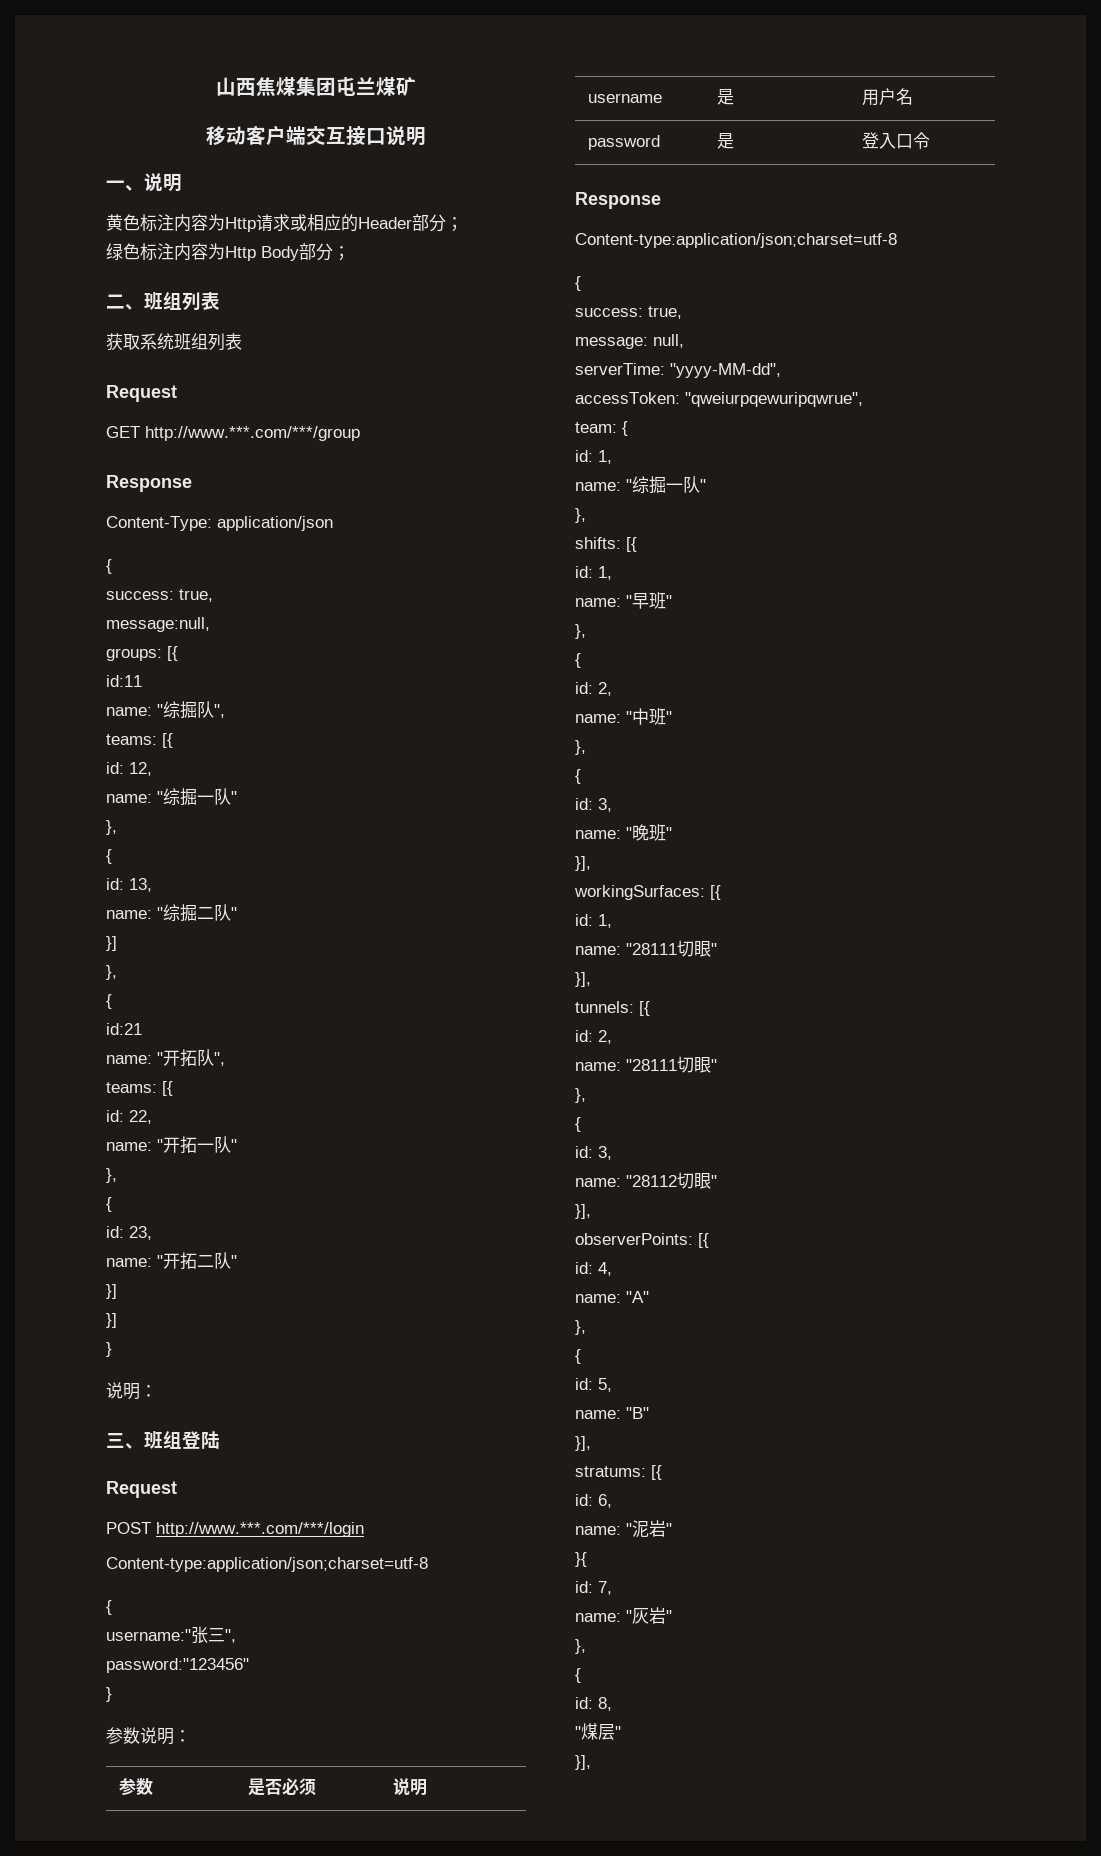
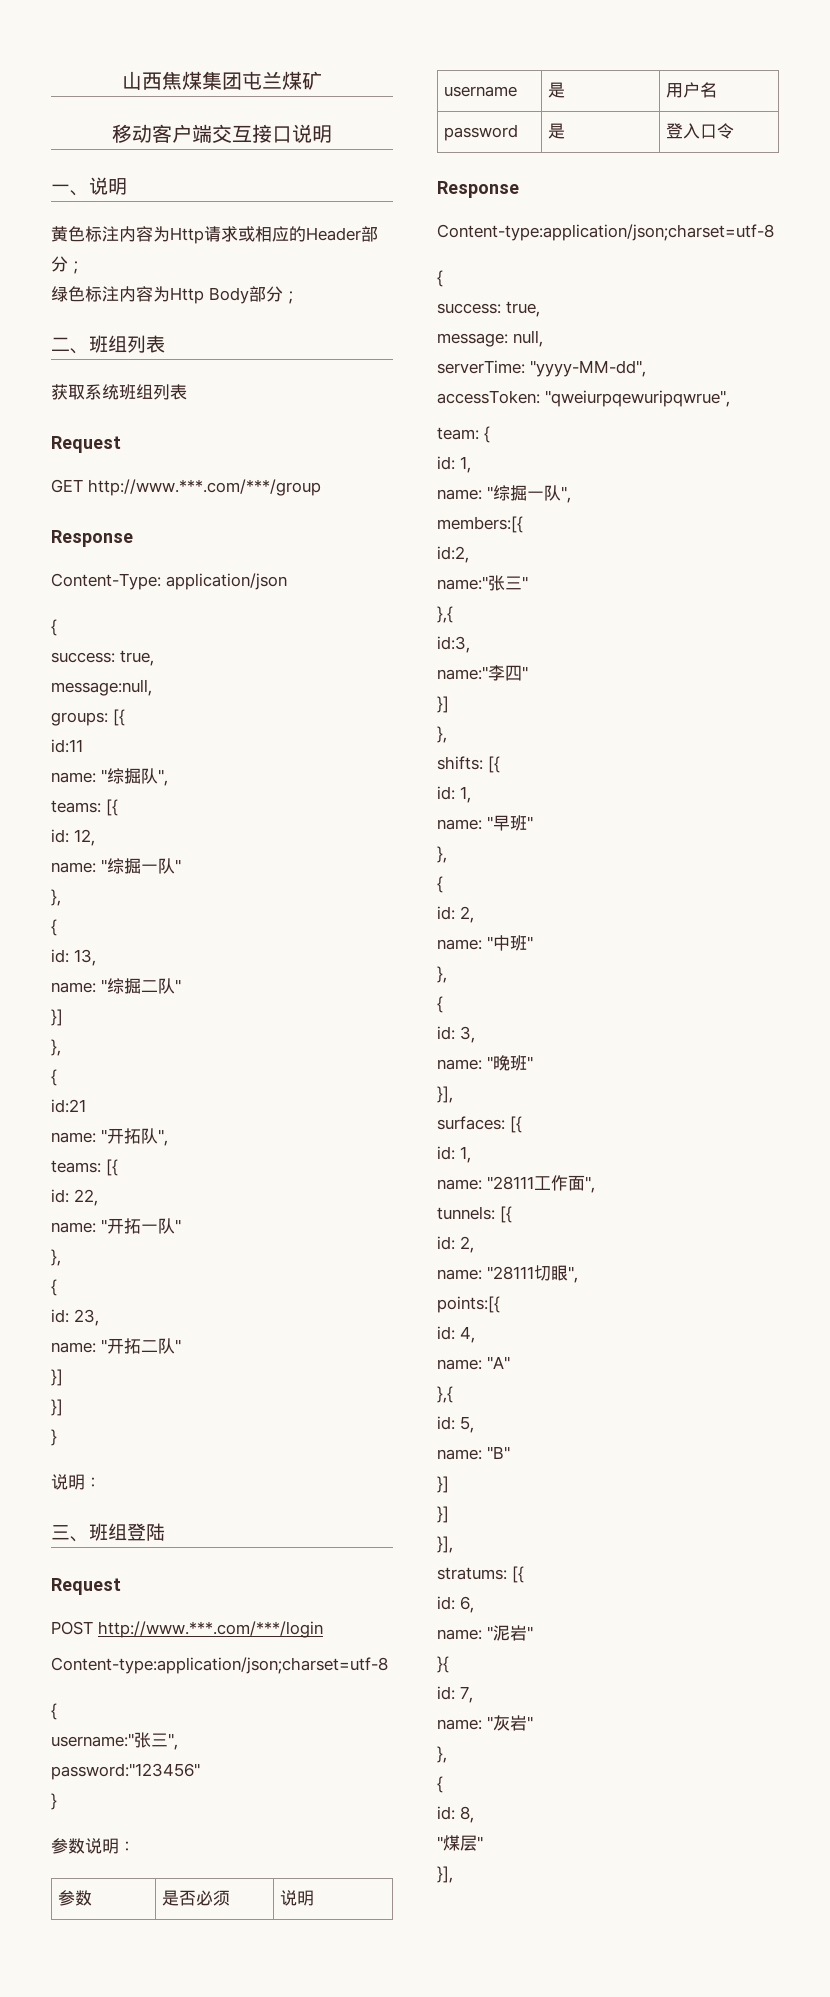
  team: {
  id: 1,
- name: "综掘一队"
+ name: "综掘一队",
+ members:[{
+ id:2,
+ name:"张三"
+ },{
+ id:3,
+ name:"李四"
+ }]
- workingSurfaces: [{
+ surfaces: [{
  id: 1,
- name: "28111切眼"
- }],
+ name: "28111工作面",
  tunnels: [{
  id: 2,
- name: "28111切眼"
- },
- {
- id: 3,
- name: "28112切眼"
- }],
- observerPoints: [{
+ name: "28111切眼",
+ points:[{
  name: "A"
- },
- {
+ },{
  name: "B"
+ }]
+ }]

